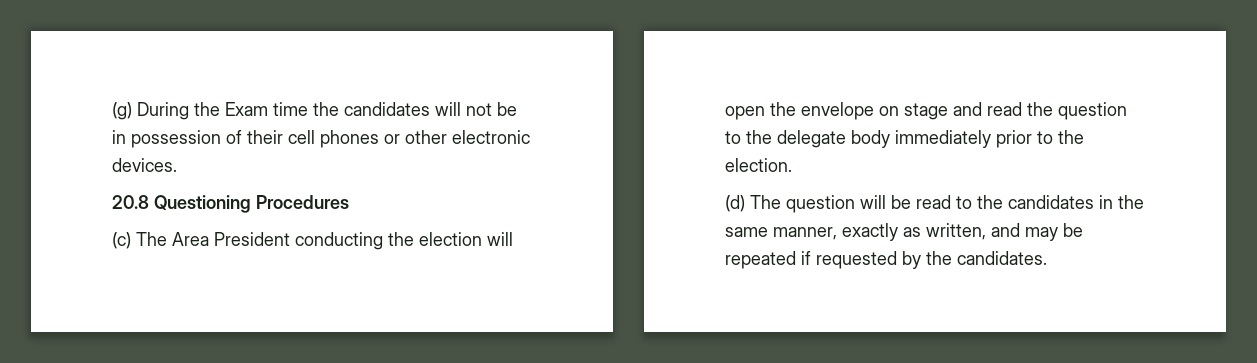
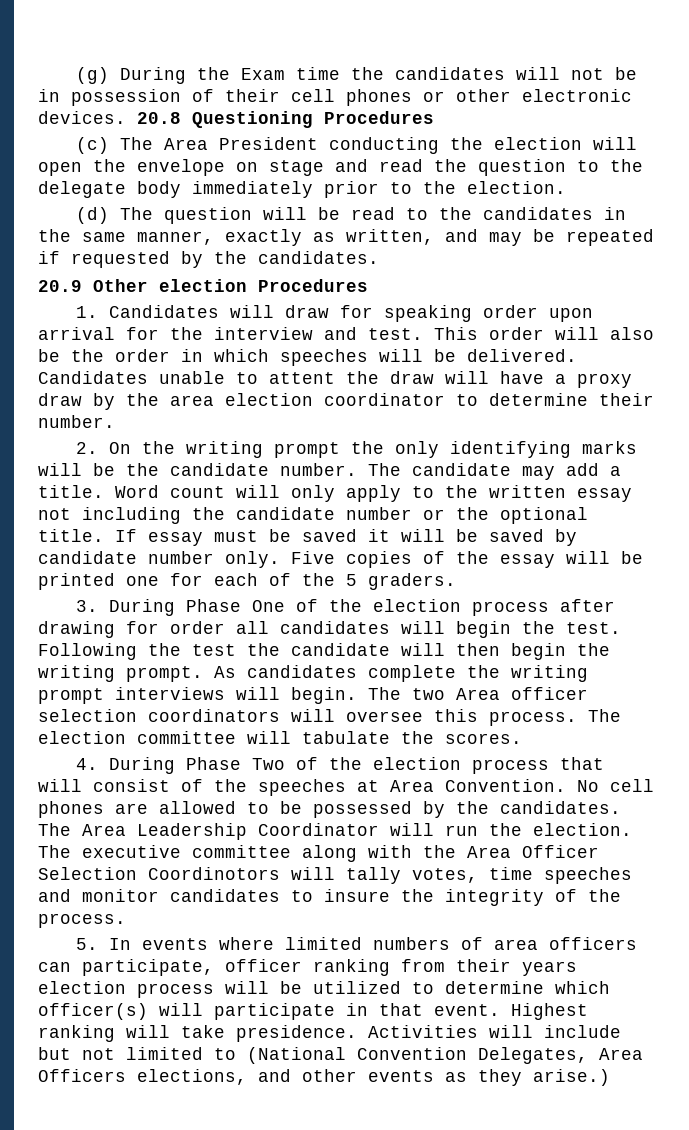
- (g) During the Exam time the candidates will not be in possession of their cell phones or other electronic devices.
- 20.8 Questioning Procedures
+ (g) During the Exam time the candidates will not be in possession of their cell phones or other electronic devices. 20.8 Questioning Procedures
+ 20.9 Other election Procedures
+ 1. Candidates will draw for speaking order upon arrival for the interview and test. This order will also be the order in which speeches will be delivered. Candidates unable to attent the draw will have a proxy draw by the area election coordinator to determine their number.
+ 2. On the writing prompt the only identifying marks will be the candidate number. The candidate may add a title. Word count will only apply to the written essay not including the candidate number or the optional title. If essay must be saved it will be saved by candidate number only. Five copies of the essay will be printed one for each of the 5 graders.
+ 3. During Phase One of the election process after drawing for order all candidates will begin the test. Following the test the candidate will then begin the writing prompt. As candidates complete the writing prompt interviews will begin. The two Area officer selection coordinators will oversee this process. The election committee will tabulate the scores.
+ 4. During Phase Two of the election process that will consist of the speeches at Area Convention. No cell phones are allowed to be possessed by the candidates. The Area Leadership Coordinator will run the election. The executive committee along with the Area Officer Selection Coordinotors will tally votes, time speeches and monitor candidates to insure the integrity of the process.
+ 5. In events where limited numbers of area officers can participate, officer ranking from their years election process will be utilized to determine which officer(s) will participate in that event. Highest ranking will take presidence. Activities will include but not limited to (National Convention Delegates, Area Officers elections, and other events as they arise.)

